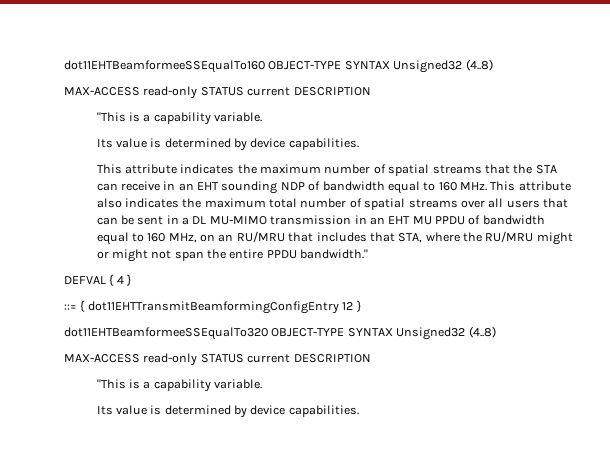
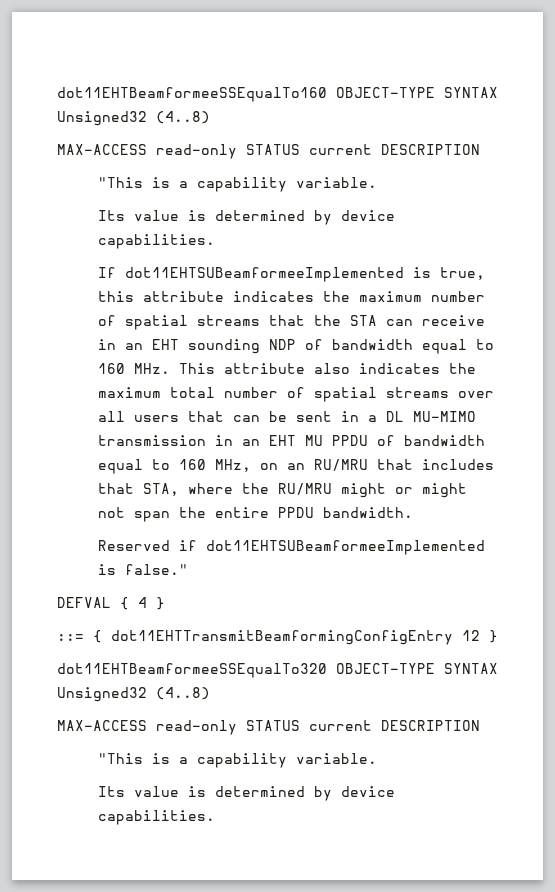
- This attribute indicates the maximum number of spatial streams that the STA can receive in an EHT sounding NDP of bandwidth equal to 160 MHz. This attribute also indicates the maximum total number of spatial streams over all users that can be sent in a DL MU-MIMO transmission in an EHT MU PPDU of bandwidth equal to 160 MHz, on an RU/MRU that includes that STA, where the RU/MRU might or might not span the entire PPDU bandwidth."
+ If dot11EHTSUBeamformeeImplemented is true, this attribute indicates the maximum number of spatial streams that the STA can receive in an EHT sounding NDP of bandwidth equal to 160 MHz. This attribute also indicates the maximum total number of spatial streams over all users that can be sent in a DL MU-MIMO transmission in an EHT MU PPDU of bandwidth equal to 160 MHz, on an RU/MRU that includes that STA, where the RU/MRU might or might not span the entire PPDU bandwidth.
+ Reserved if dot11EHTSUBeamformeeImplemented is false."

